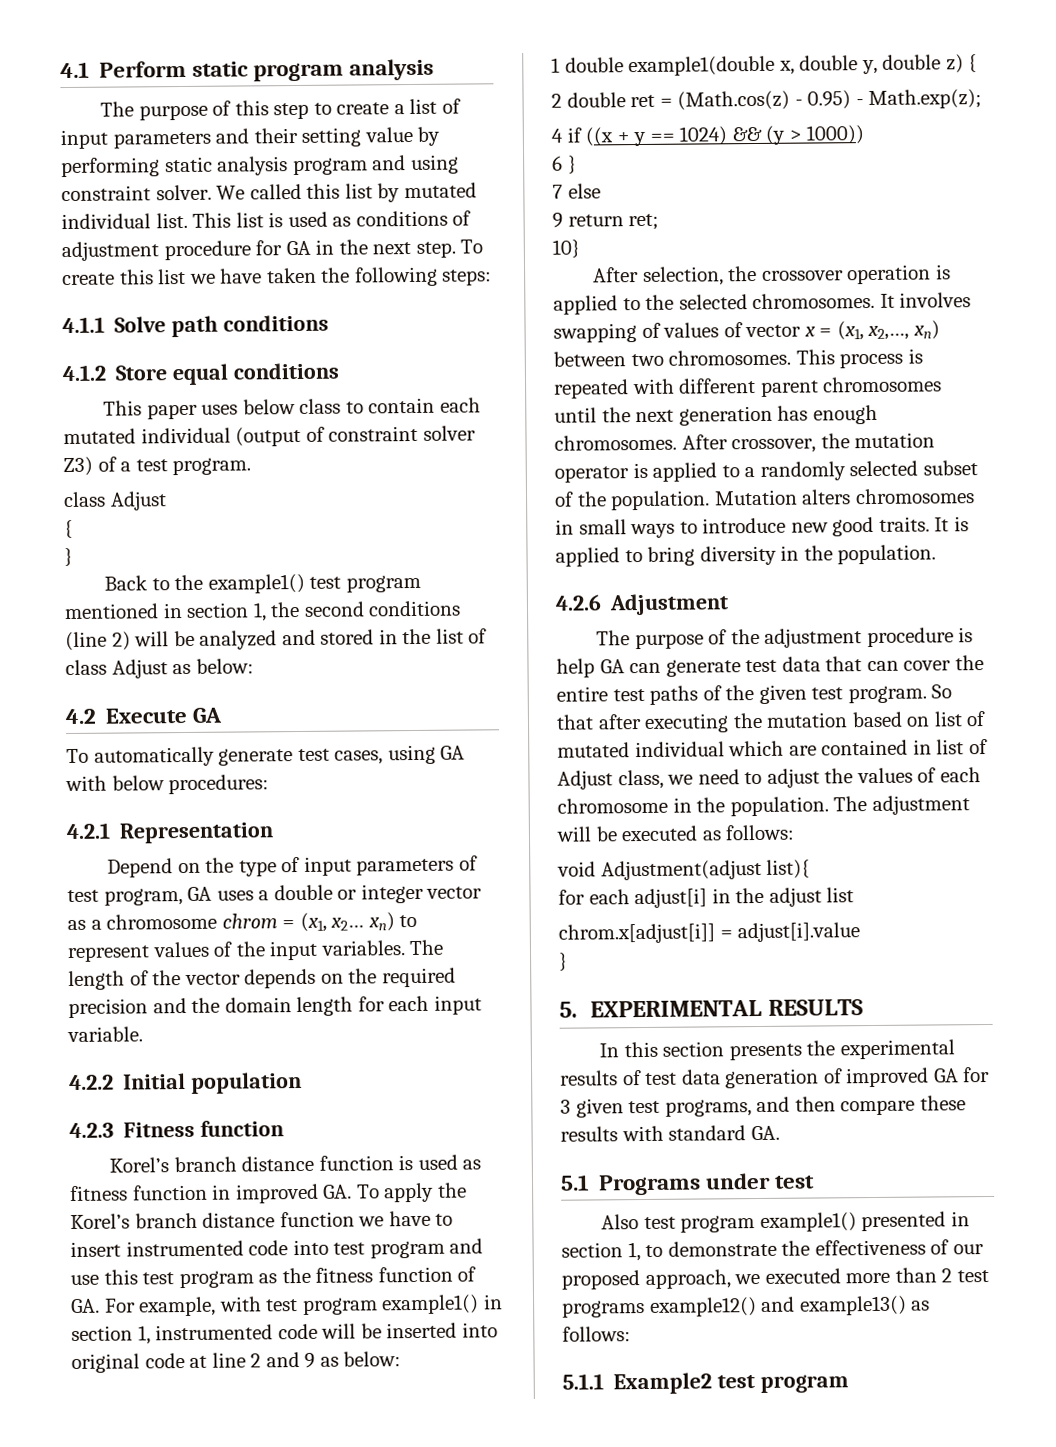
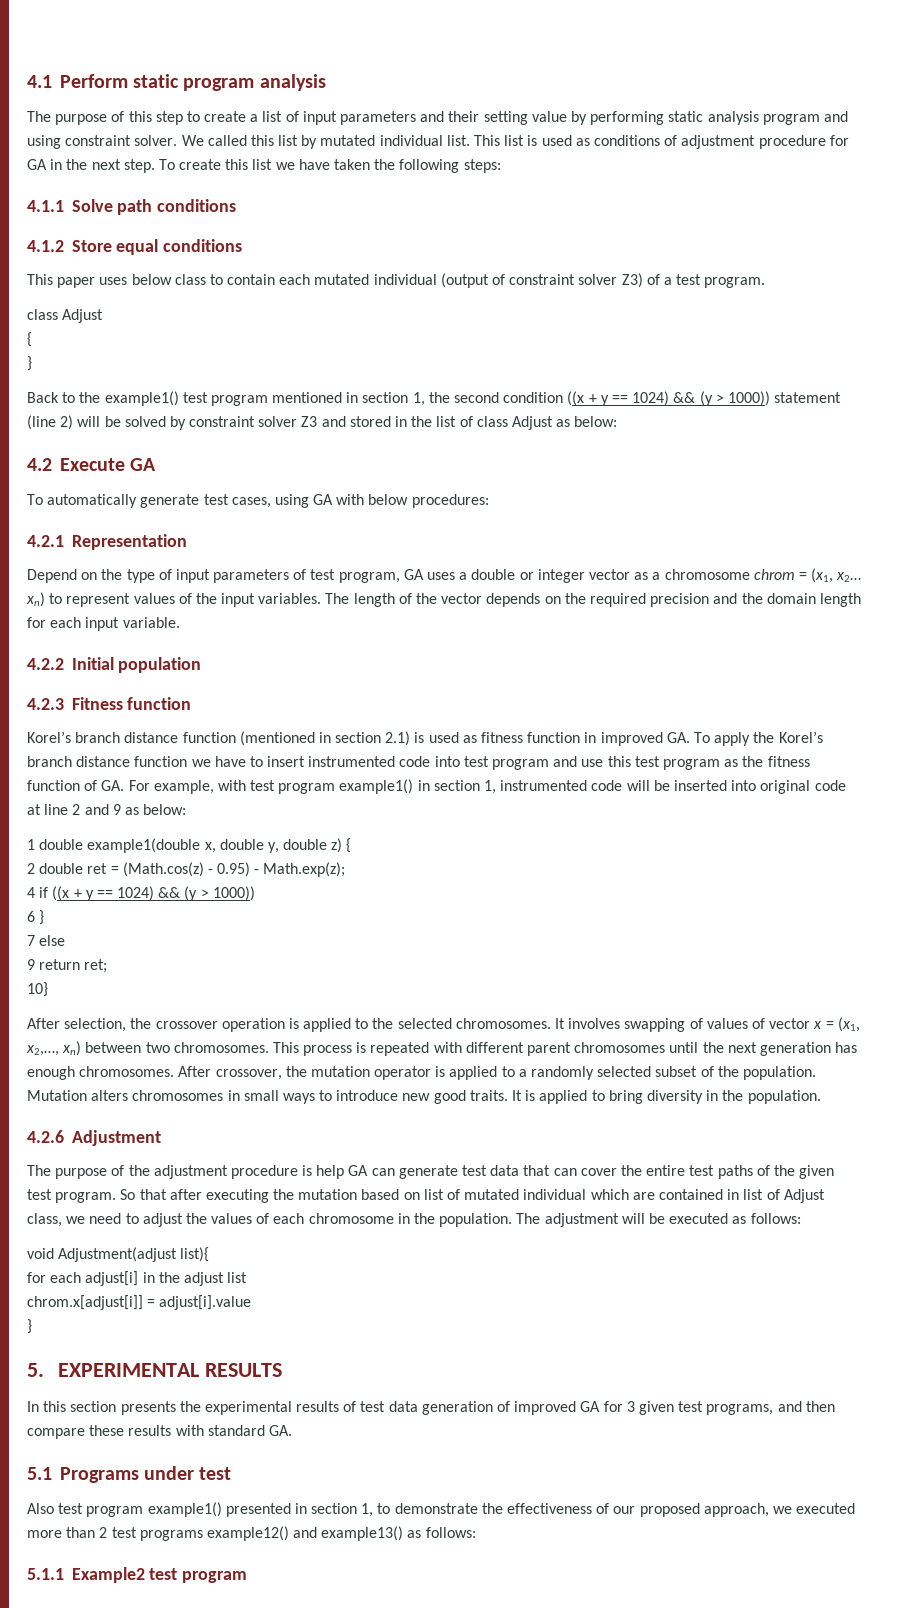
- Back to the example1() test program mentioned in section 1, the second conditions (line 2) will be analyzed and stored in the list of class Adjust as below:
+ Back to the example1() test program mentioned in section 1, the second condition ((x + y == 1024) && (y > 1000)) statement (line 2) will be solved by constraint solver Z3 and stored in the list of class Adjust as below:
- Korel’s branch distance function is used as fitness function in improved GA. To apply the Korel’s branch distance function we have to insert instrumented code into test program and use this test program as the fitness function of GA. For example, with test program example1() in section 1, instrumented code will be inserted into original code at line 2 and 9 as below:
+ Korel’s branch distance function (mentioned in section 2.1) is used as fitness function in improved GA. To apply the Korel’s branch distance function we have to insert instrumented code into test program and use this test program as the fitness function of GA. For example, with test program example1() in section 1, instrumented code will be inserted into original code at line 2 and 9 as below:

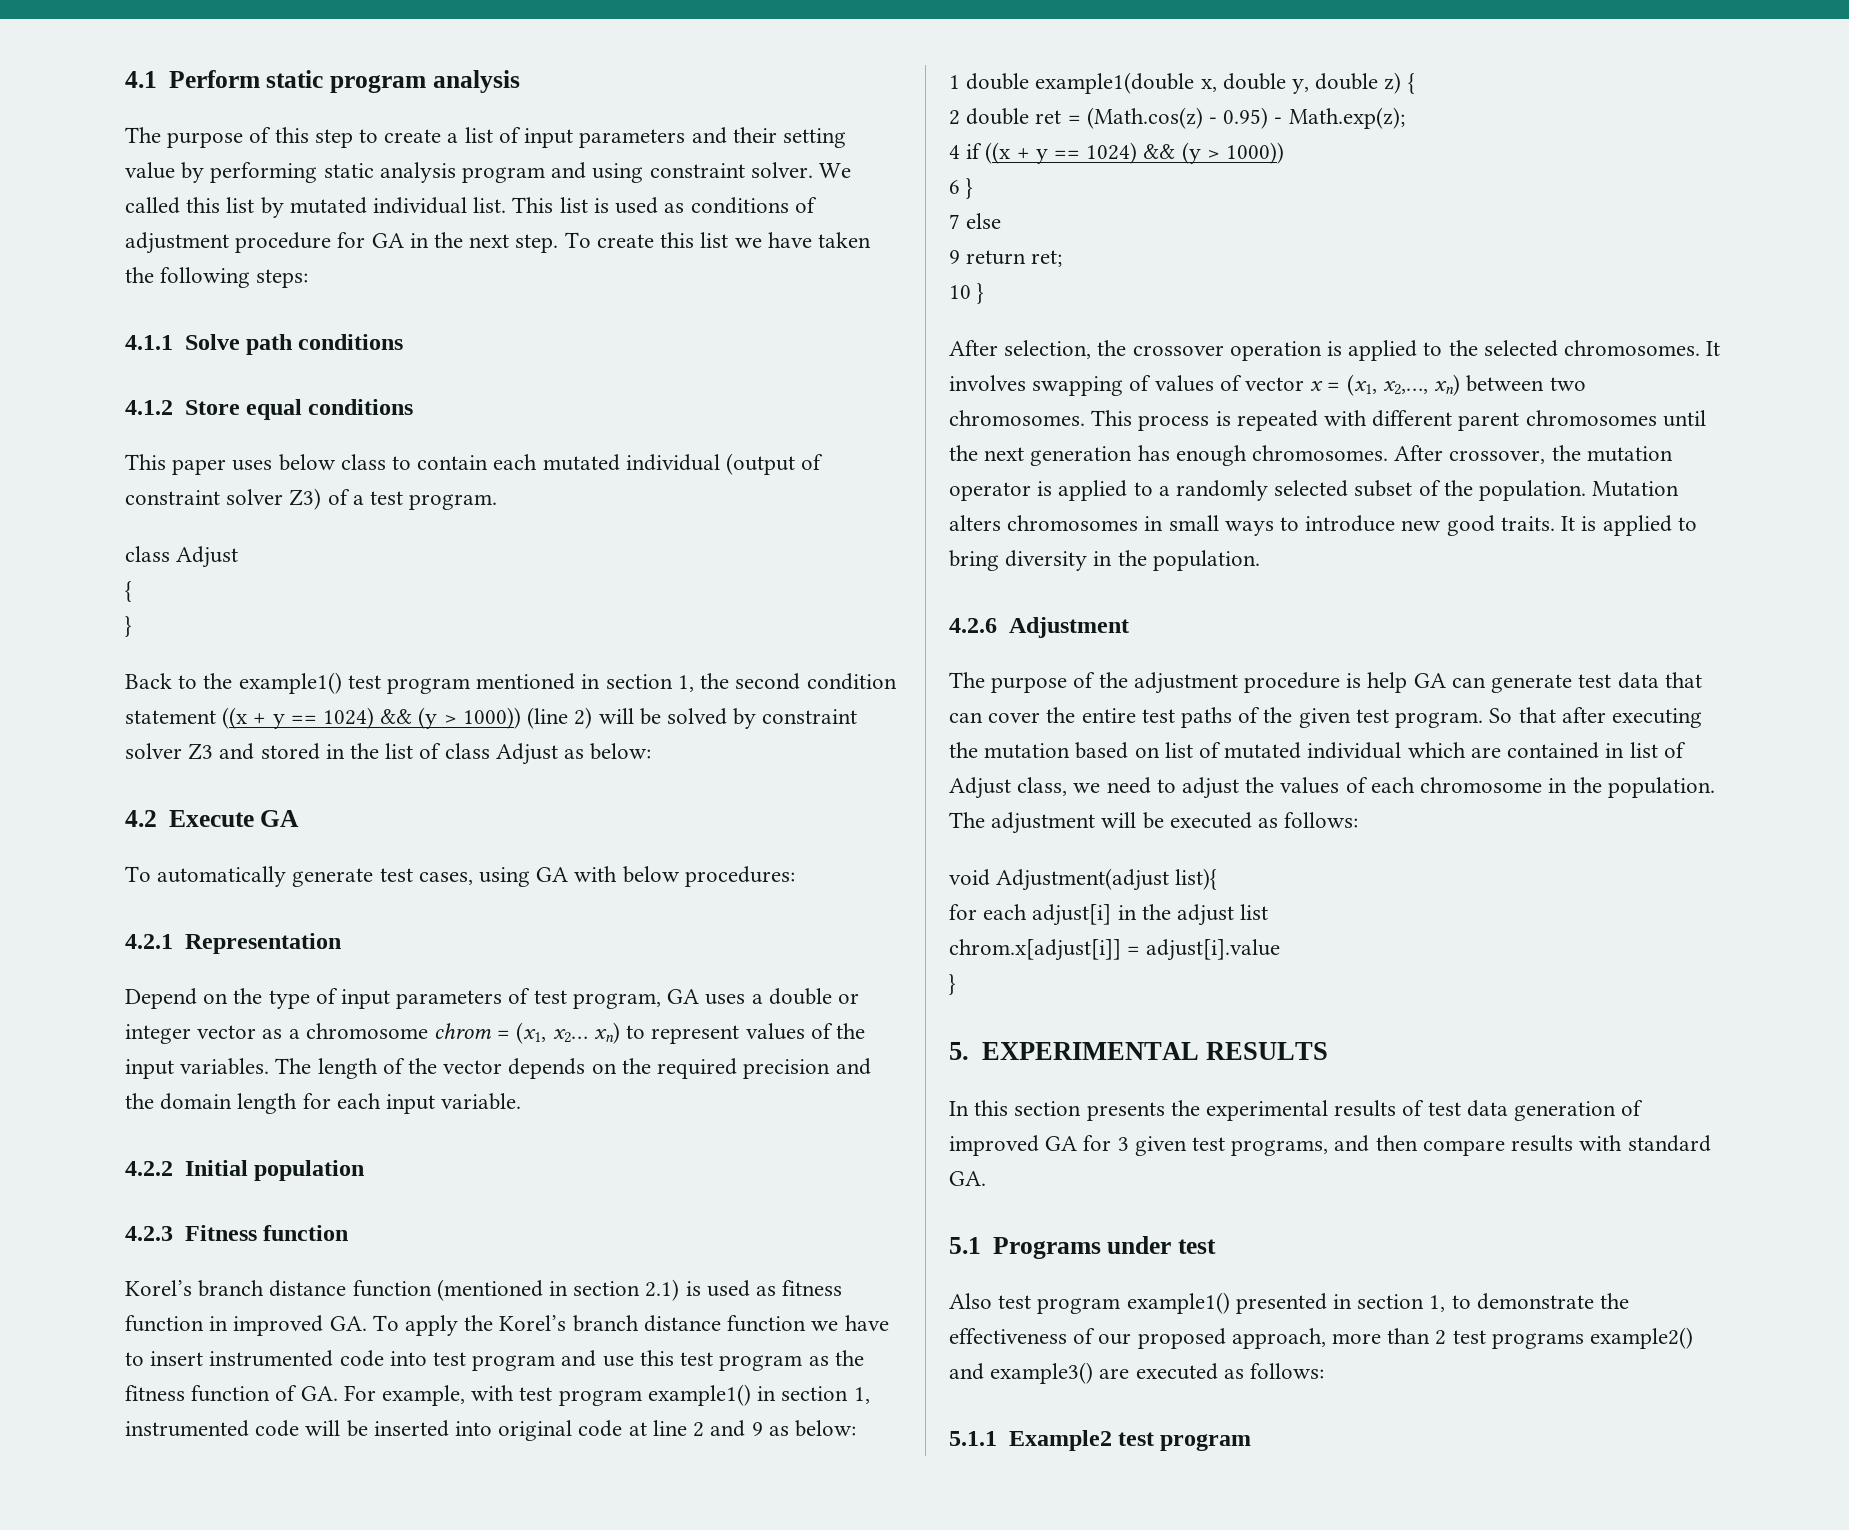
- Back to the example1() test program mentioned in section 1, the second condition ((x + y == 1024) && (y > 1000)) statement (line 2) will be solved by constraint solver Z3 and stored in the list of class Adjust as below:
+ Back to the example1() test program mentioned in section 1, the second condition statement ((x + y == 1024) && (y > 1000)) (line 2) will be solved by constraint solver Z3 and stored in the list of class Adjust as below:
- 10}
+ 10 }
- In this section presents the experimental results of test data generation of improved GA for 3 given test programs, and then compare these results with standard GA.
+ In this section presents the experimental results of test data generation of improved GA for 3 given test programs, and then compare results with standard GA.
- Also test program example1() presented in section 1, to demonstrate the effectiveness of our proposed approach, we executed more than 2 test programs example12() and example13() as follows:
+ Also test program example1() presented in section 1, to demonstrate the effectiveness of our proposed approach, more than 2 test programs example2() and example3() are executed as follows:

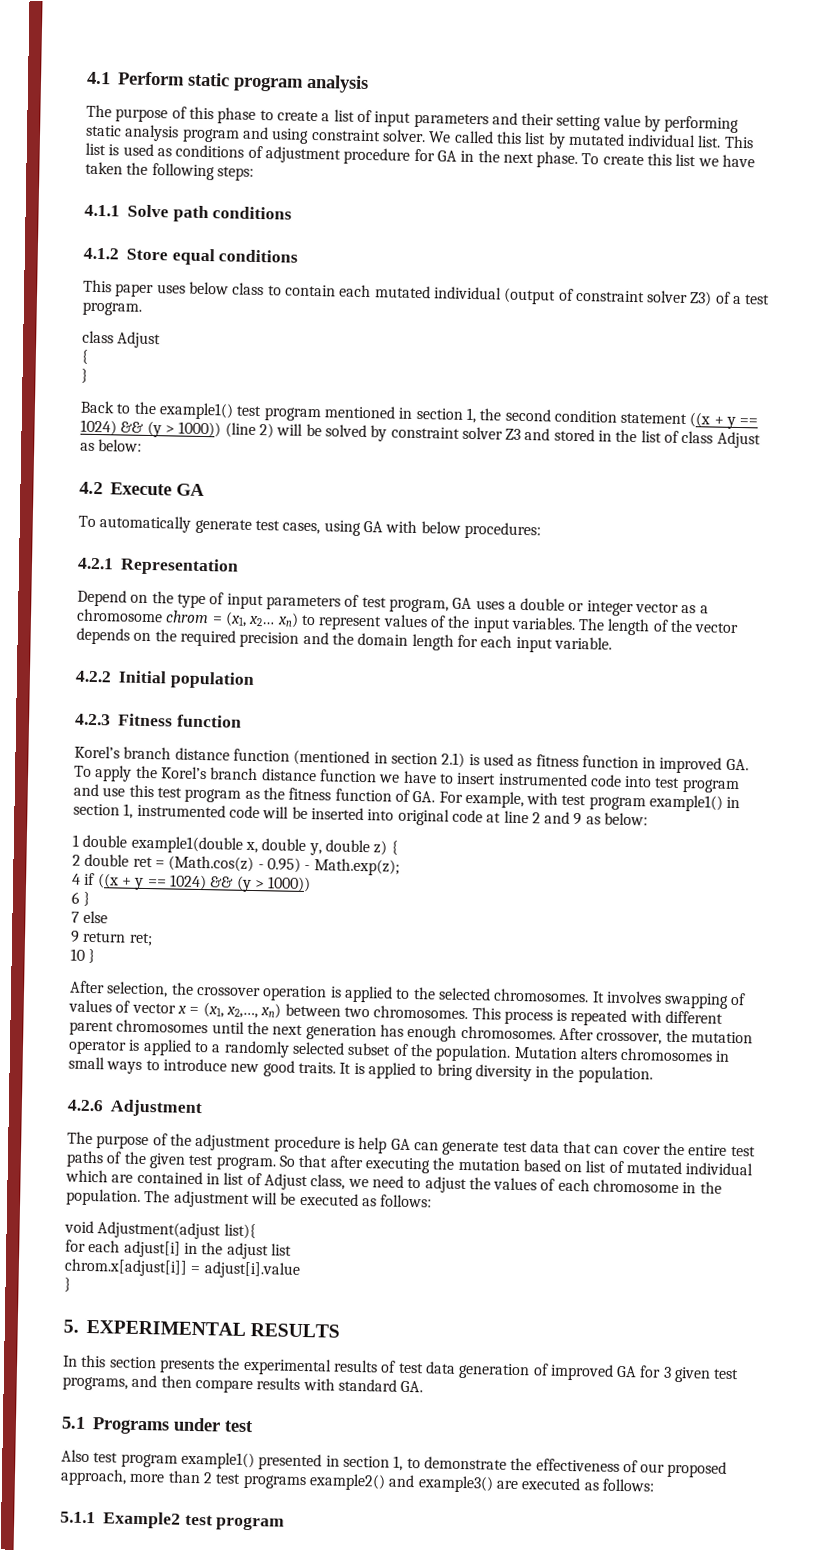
- The purpose of this step to create a list of input parameters and their setting value by performing static analysis program and using constraint solver.
+ The purpose of this phase to create a list of input parameters and their setting value by performing static analysis program and using constraint solver.
- This list is used as conditions of adjustment procedure for GA in the next step.
+ This list is used as conditions of adjustment procedure for GA in the next phase.

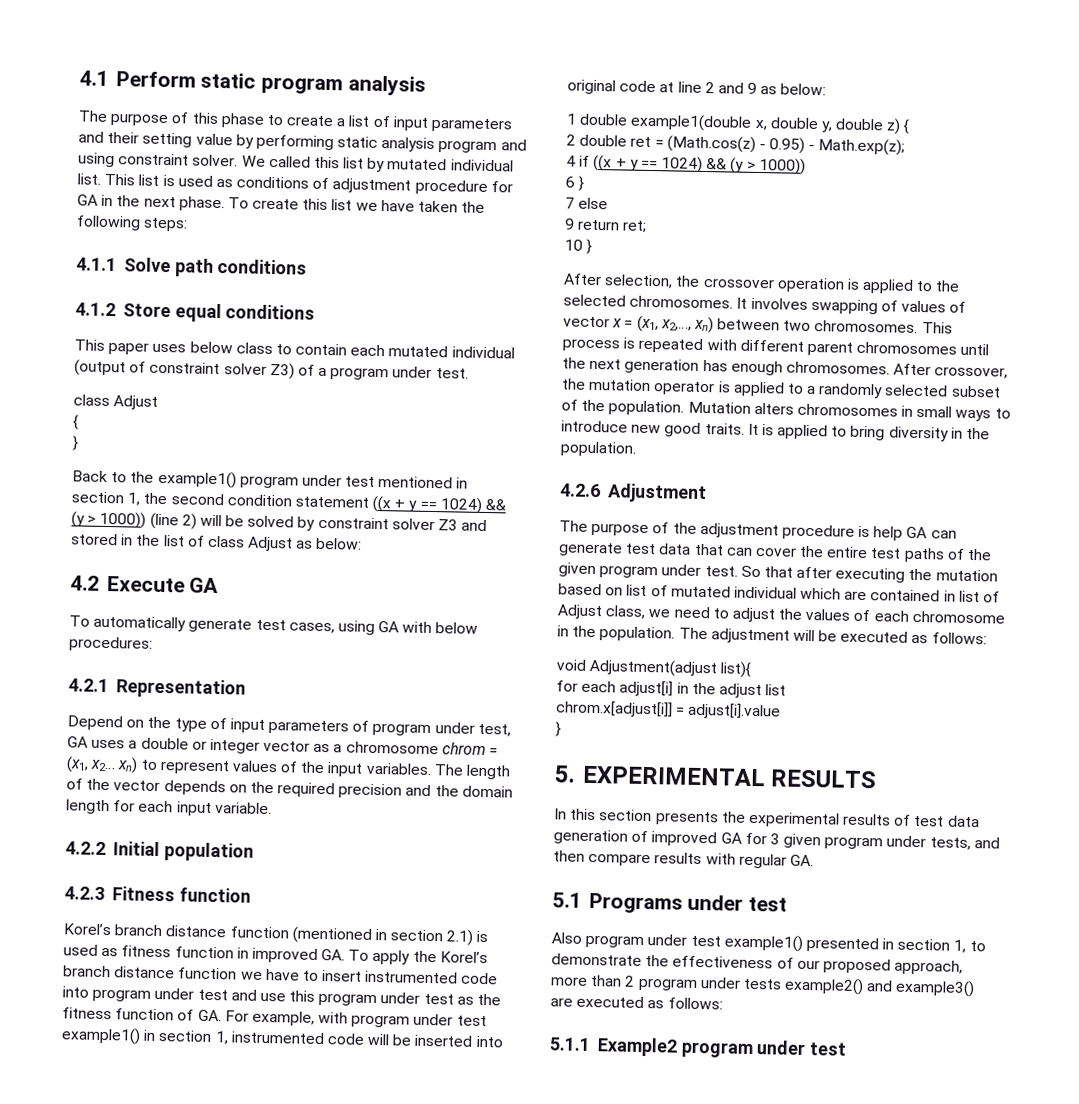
- This paper uses below class to contain each mutated individual (output of constraint solver Z3) of a test program.
+ This paper uses below class to contain each mutated individual (output of constraint solver Z3) of a program under test.
- Back to the example1() test program mentioned in section 1, the second condition statement ((x + y == 1024) && (y > 1000)) (line 2) will be solved by constraint solver Z3 and stored in the list of class Adjust as below:
+ Back to the example1() program under test mentioned in section 1, the second condition statement ((x + y == 1024) && (y > 1000)) (line 2) will be solved by constraint solver Z3 and stored in the list of class Adjust as below:
- Depend on the type of input parameters of test program, GA uses a double or integer vector as a chromosome chrom = (x1, x2… xn) to represent values of the input variables.
+ Depend on the type of input parameters of program under test, GA uses a double or integer vector as a chromosome chrom = (x1, x2… xn) to represent values of the input variables.
- Korel’s branch distance function (mentioned in section 2.1) is used as fitness function in improved GA. To apply the Korel’s branch distance function we have to insert instrumented code into test program and use this test program as the fitness function of GA. For example, with test program example1() in section 1, instrumented code will be inserted into original code at line 2 and 9 as below:
+ Korel’s branch distance function (mentioned in section 2.1) is used as fitness function in improved GA. To apply the Korel’s branch distance function we have to insert instrumented code into program under test and use this program under test as the fitness function of GA. For example, with program under test example1() in section 1, instrumented code will be inserted into original code at line 2 and 9 as below:
- The purpose of the adjustment procedure is help GA can generate test data that can cover the entire test paths of the given test program.
+ The purpose of the adjustment procedure is help GA can generate test data that can cover the entire test paths of the given program under test.
- In this section presents the experimental results of test data generation of improved GA for 3 given test programs, and then compare results with standard GA.
+ In this section presents the experimental results of test data generation of improved GA for 3 given program under tests, and then compare results with regular GA.
- Also test program example1() presented in section 1, to demonstrate the effectiveness of our proposed approach, more than 2 test programs example2() and example3() are executed as follows:
+ Also program under test example1() presented in section 1, to demonstrate the effectiveness of our proposed approach, more than 2 program under tests example2() and example3() are executed as follows:
- 5.1.1 Example2 test program
+ 5.1.1 Example2 program under test

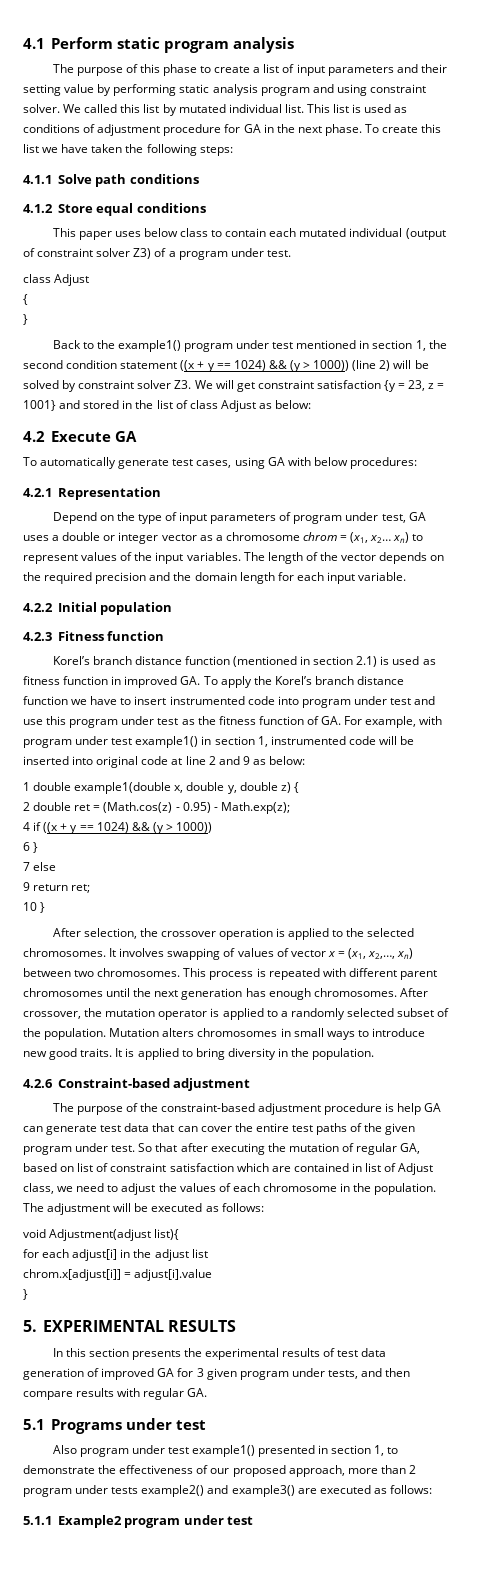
- Back to the example1() program under test mentioned in section 1, the second condition statement ((x + y == 1024) && (y > 1000)) (line 2) will be solved by constraint solver Z3 and stored in the list of class Adjust as below:
+ Back to the example1() program under test mentioned in section 1, the second condition statement ((x + y == 1024) && (y > 1000)) (line 2) will be solved by constraint solver Z3. We will get constraint satisfaction {y = 23, z = 1001} and stored in the list of class Adjust as below:
- 4.2.6 Adjustment
+ 4.2.6 Constraint-based adjustment
- The purpose of the adjustment procedure is help GA can generate test data that can cover the entire test paths of the given program under test.
+ The purpose of the constraint-based adjustment procedure is help GA can generate test data that can cover the entire test paths of the given program under test.
- So that after executing the mutation based on list of mutated individual which are contained in list of Adjust class, we need to adjust the values of each chromosome in the population.
+ So that after executing the mutation of regular GA, based on list of constraint satisfaction which are contained in list of Adjust class, we need to adjust the values of each chromosome in the population.

